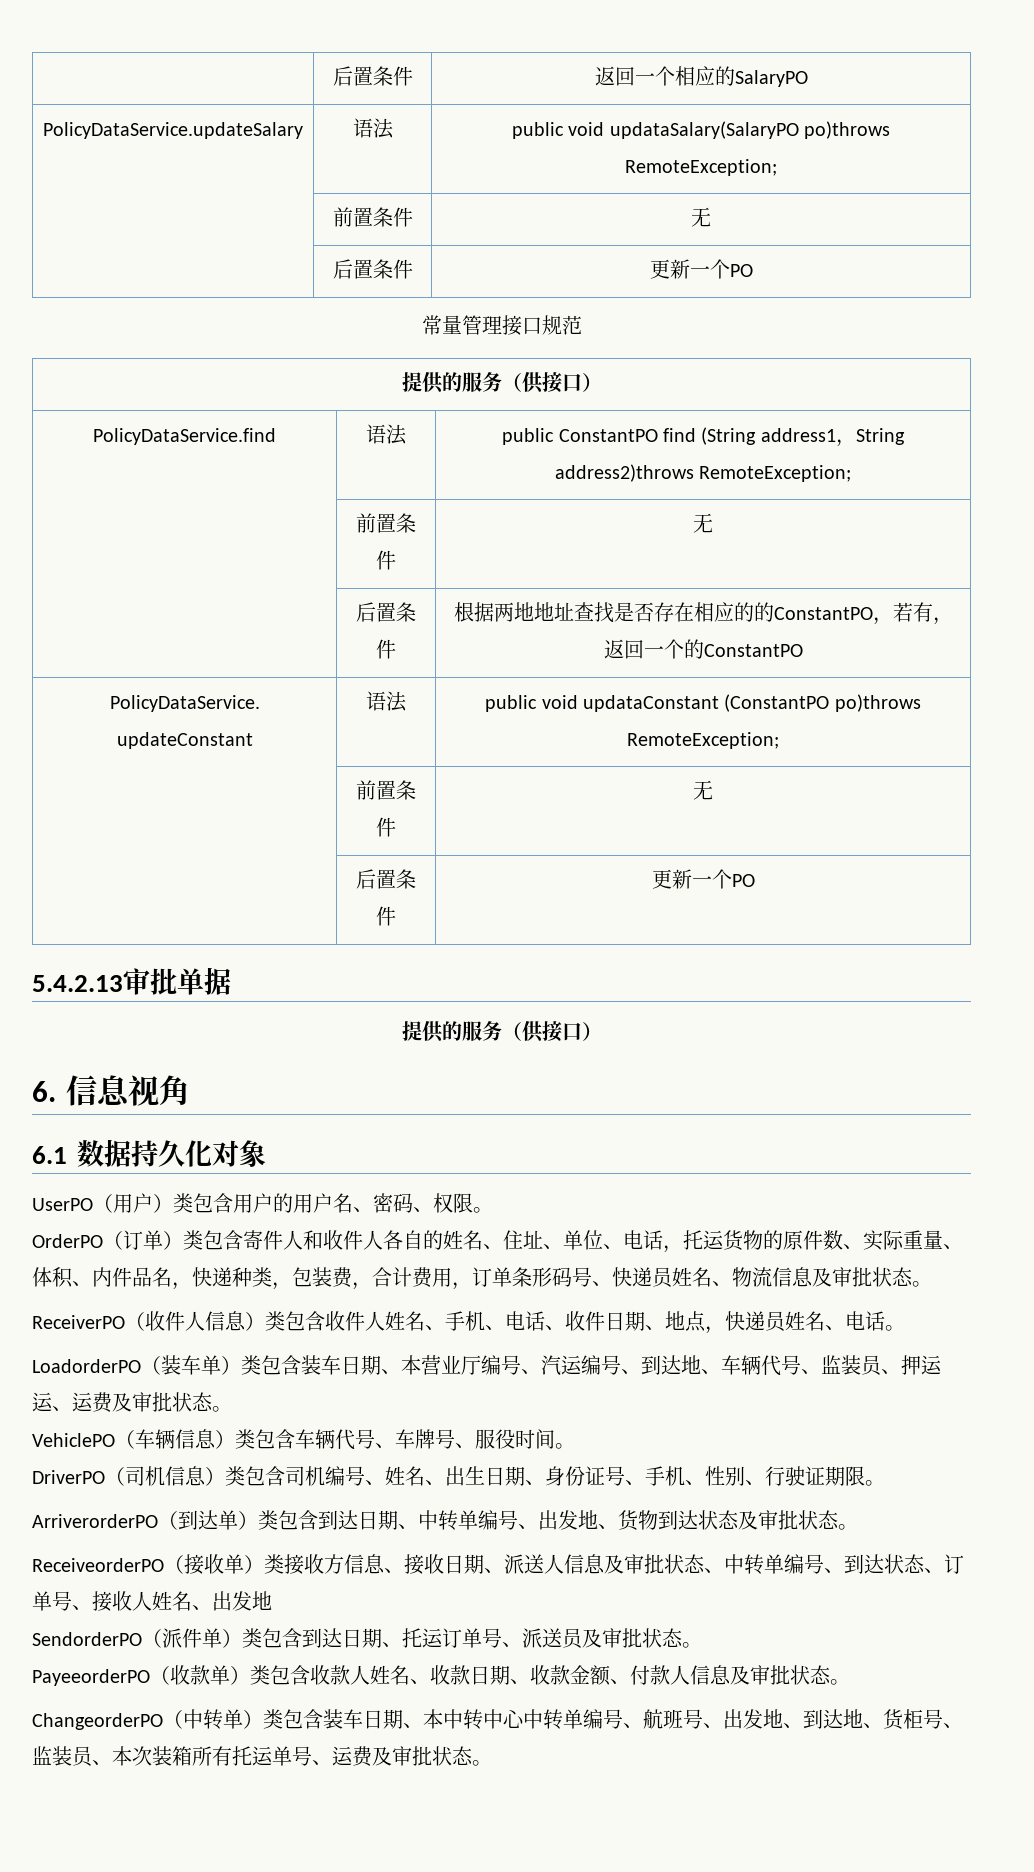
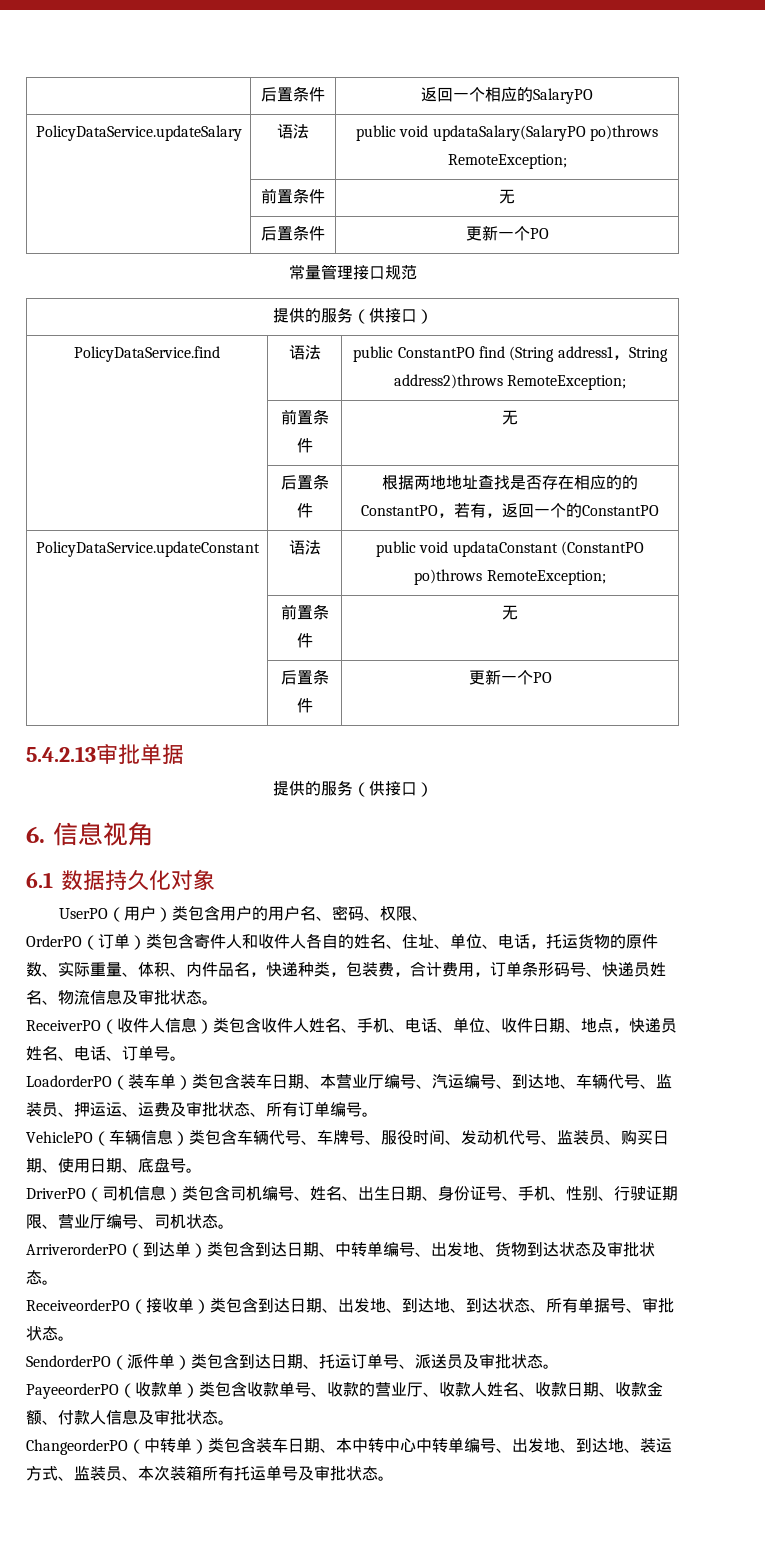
- UserPO（用户）类包含用户的用户名、密码、权限。
+ UserPO（用户）类包含用户的用户名、密码、权限、
- ReceiverPO（收件人信息）类包含收件人姓名、手机、电话、收件日期、地点，快递员姓名、电话。
+ ReceiverPO（收件人信息）类包含收件人姓名、手机、电话、单位、收件日期、地点，快递员姓名、电话、订单号。
- LoadorderPO（装车单）类包含装车日期、本营业厅编号、汽运编号、到达地、车辆代号、监装员、押运运、运费及审批状态。
+ LoadorderPO（装车单）类包含装车日期、本营业厅编号、汽运编号、到达地、车辆代号、监装员、押运运、运费及审批状态、所有订单编号。
- VehiclePO（车辆信息）类包含车辆代号、车牌号、服役时间。
+ VehiclePO（车辆信息）类包含车辆代号、车牌号、服役时间、发动机代号、监装员、购买日期、使用日期、底盘号。
- DriverPO（司机信息）类包含司机编号、姓名、出生日期、身份证号、手机、性别、行驶证期限。
+ DriverPO（司机信息）类包含司机编号、姓名、出生日期、身份证号、手机、性别、行驶证期限、营业厅编号、司机状态。
- ReceiveorderPO（接收单）类接收方信息、接收日期、派送人信息及审批状态、中转单编号、到达状态、订单号、接收人姓名、出发地
+ ReceiveorderPO（接收单）类包含到达日期、出发地、到达地、到达状态、所有单据号、审批状态。
- PayeeorderPO（收款单）类包含收款人姓名、收款日期、收款金额、付款人信息及审批状态。
+ PayeeorderPO（收款单）类包含收款单号、收款的营业厅、收款人姓名、收款日期、收款金额、付款人信息及审批状态。
- ChangeorderPO（中转单）类包含装车日期、本中转中心中转单编号、航班号、出发地、到达地、货柜号、监装员、本次装箱所有托运单号、运费及审批状态。
+ ChangeorderPO（中转单）类包含装车日期、本中转中心中转单编号、出发地、到达地、装运方式、监装员、本次装箱所有托运单号及审批状态。

